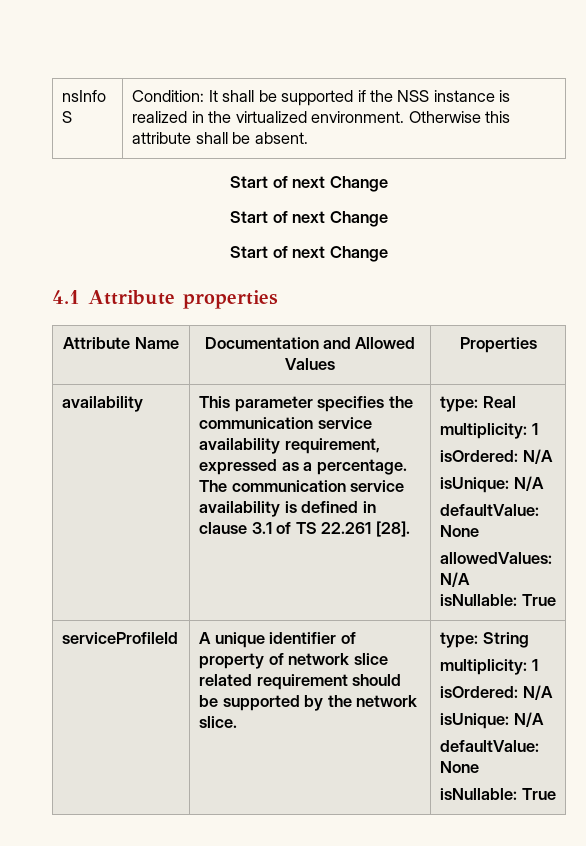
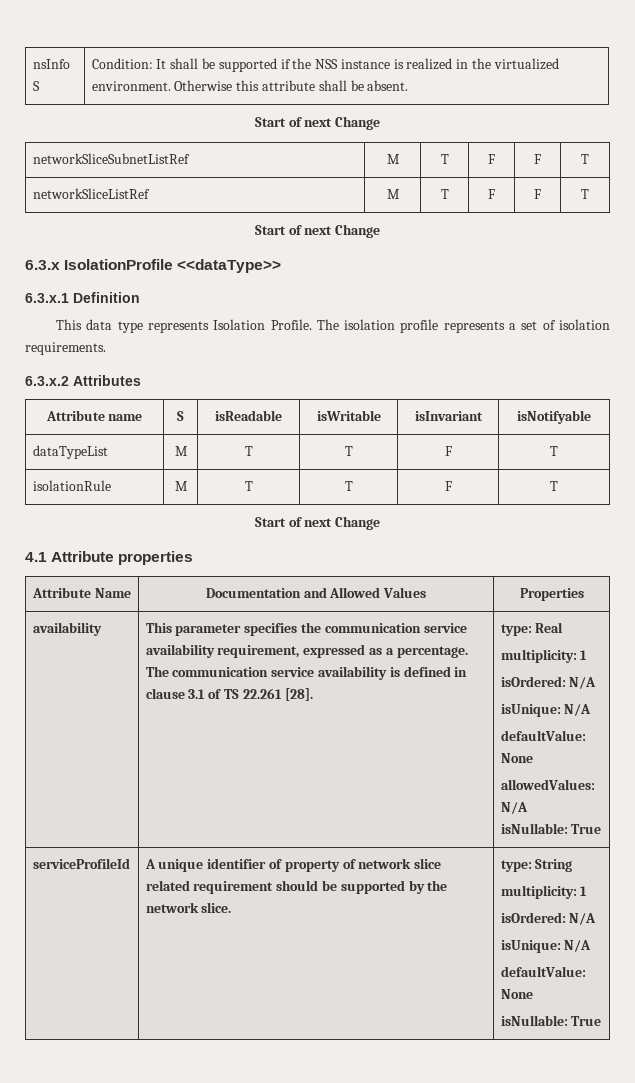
  nsInfo S | Condition: It shall be supported if the NSS instance is realized in the virtualized environment. Otherwise this attribute shall be absent.
  Start of next Change
+ networkSliceSubnetListRef | M | T | F | F | T
+ networkSliceListRef | M | T | F | F | T
  Start of next Change
+ 6.3.x IsolationProfile <<dataType>>
+ 6.3.x.1 Definition
+ This data type represents Isolation Profile. The isolation profile represents a set of isolation requirements.
+ 6.3.x.2 Attributes
+ Attribute name | S | isReadable | isWritable | isInvariant | isNotifyable
+ dataTypeList | M | T | T | F | T
+ isolationRule | M | T | T | F | T

